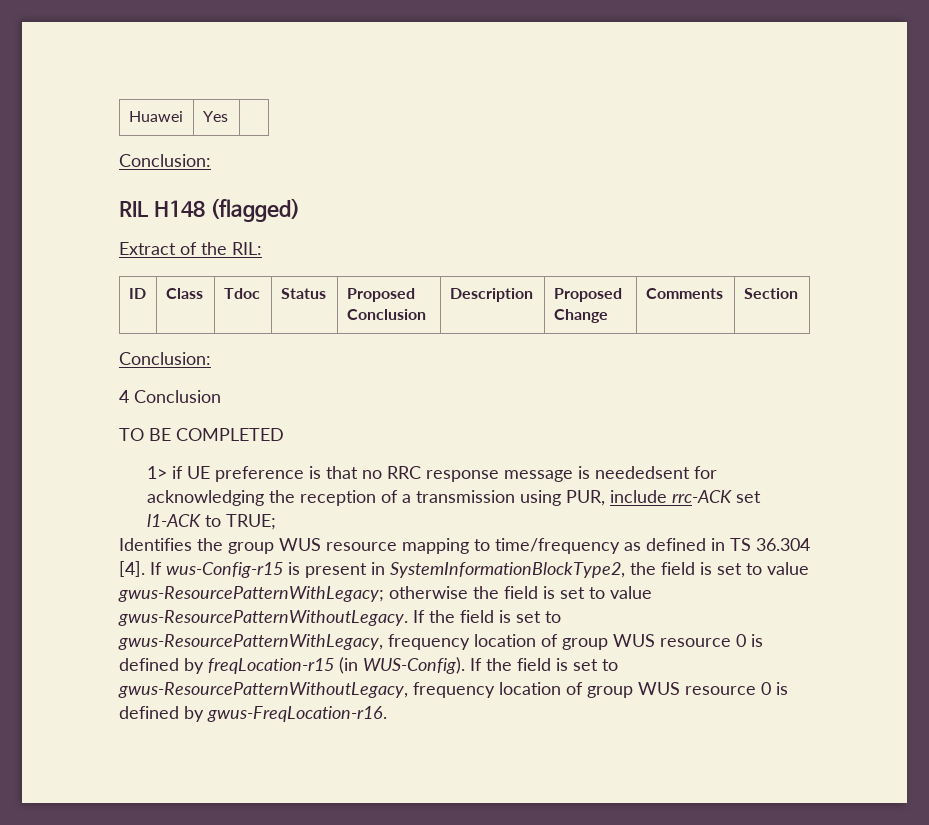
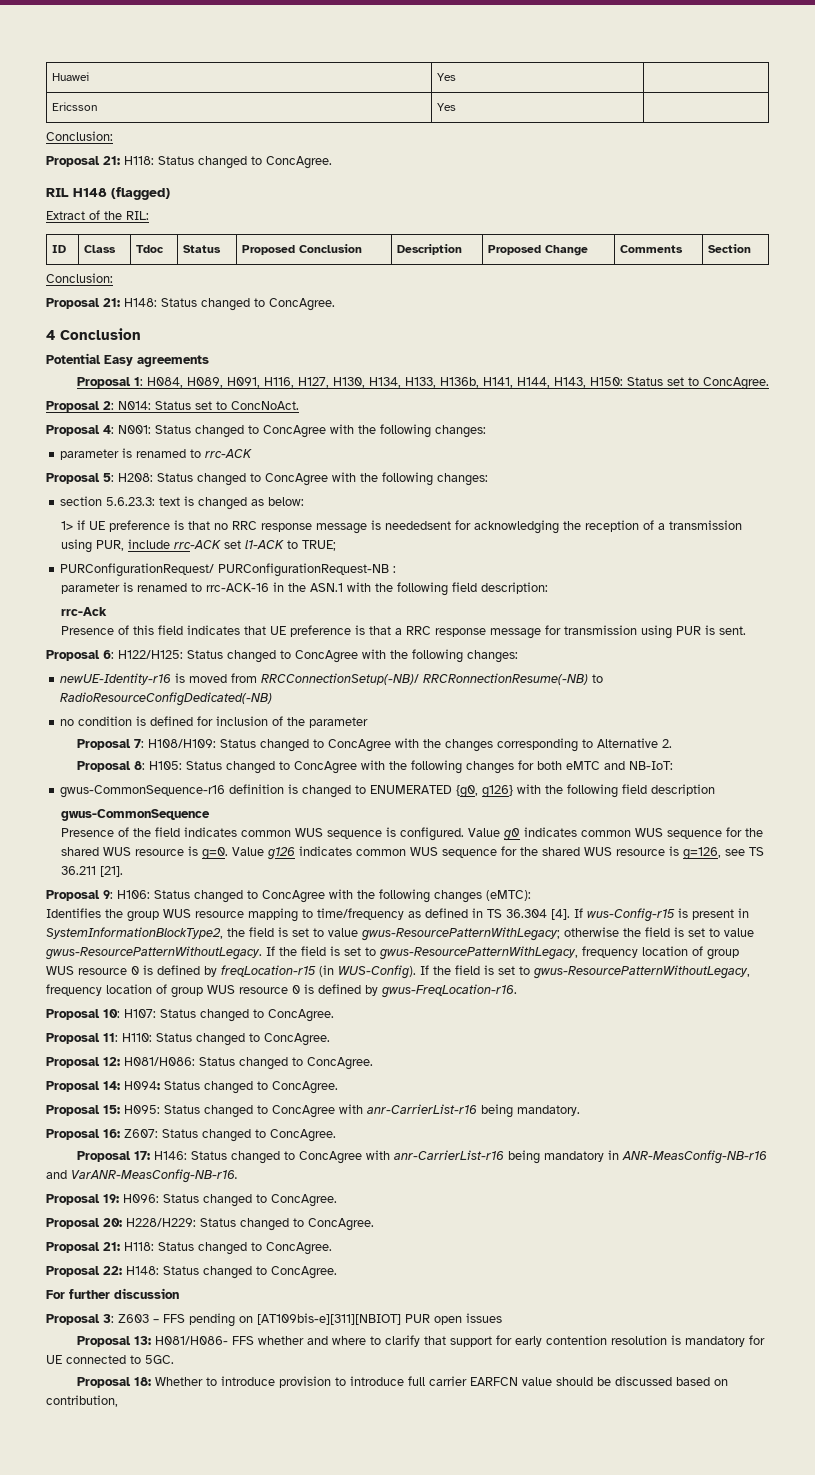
  Huawei | Yes |
+ Ericsson | Yes |
  Conclusion:
+ Proposal 21: H118: Status changed to ConcAgree.
+ Proposal 21: H148: Status changed to ConcAgree.
  4 Conclusion
- TO BE COMPLETED
+ Potential Easy agreements
+ Proposal 1: H084, H089, H091, H116, H127, H130, H134, H133, H136b, H141, H144, H143, H150: Status set to ConcAgree.
+ Proposal 2: N014: Status set to ConcNoAct.
+ Proposal 4: N001: Status changed to ConcAgree with the following changes:
+ parameter is renamed to rrc-ACK
+ Proposal 5: H208: Status changed to ConcAgree with the following changes:
+ section 5.6.23.3: text is changed as below:
+ PURConfigurationRequest/ PURConfigurationRequest-NB :
+ parameter is renamed to rrc-ACK-16 in the ASN.1 with the following field description:
+ rrc-Ack
+ Presence of this field indicates that UE preference is that a RRC response message for transmission using PUR is sent.
+ Proposal 6: H122/H125: Status changed to ConcAgree with the following changes:
+ newUE-Identity-r16 is moved from RRCConnectionSetup(-NB)/ RRCRonnectionResume(-NB) to RadioResourceConfigDedicated(-NB)
+ no condition is defined for inclusion of the parameter
+ Proposal 7: H108/H109: Status changed to ConcAgree with the changes corresponding to Alternative 2.
+ Proposal 8: H105: Status changed to ConcAgree with the following changes for both eMTC and NB-IoT:
+ gwus-CommonSequence-r16 definition is changed to ENUMERATED {g0, g126} with the following field description
+ gwus-CommonSequence
+ Presence of the field indicates common WUS sequence is configured. Value g0 indicates common WUS sequence for the shared WUS resource is g=0. Value g126 indicates common WUS sequence for the shared WUS resource is g=126, see TS 36.211 [21].
+ Proposal 9: H106: Status changed to ConcAgree with the following changes (eMTC):
+ Proposal 10: H107: Status changed to ConcAgree.
+ Proposal 11: H110: Status changed to ConcAgree.
+ Proposal 12: H081/H086: Status changed to ConcAgree.
+ Proposal 14: H094: Status changed to ConcAgree.
+ Proposal 15: H095: Status changed to ConcAgree with anr-CarrierList-r16 being mandatory.
+ Proposal 16: Z607: Status changed to ConcAgree.
+ Proposal 17: H146: Status changed to ConcAgree with anr-CarrierList-r16 being mandatory in ANR-MeasConfig-NB-r16 and VarANR-MeasConfig-NB-r16.
+ Proposal 19: H096: Status changed to ConcAgree.
+ Proposal 20: H228/H229: Status changed to ConcAgree.
+ Proposal 21: H118: Status changed to ConcAgree.
+ Proposal 22: H148: Status changed to ConcAgree.
+ For further discussion
+ Proposal 3: Z603 – FFS pending on [AT109bis-e][311][NBIOT] PUR open issues
+ Proposal 13: H081/H086- FFS whether and where to clarify that support for early contention resolution is mandatory for UE connected to 5GC.
+ Proposal 18: Whether to introduce provision to introduce full carrier EARFCN value should be discussed based on contribution,

